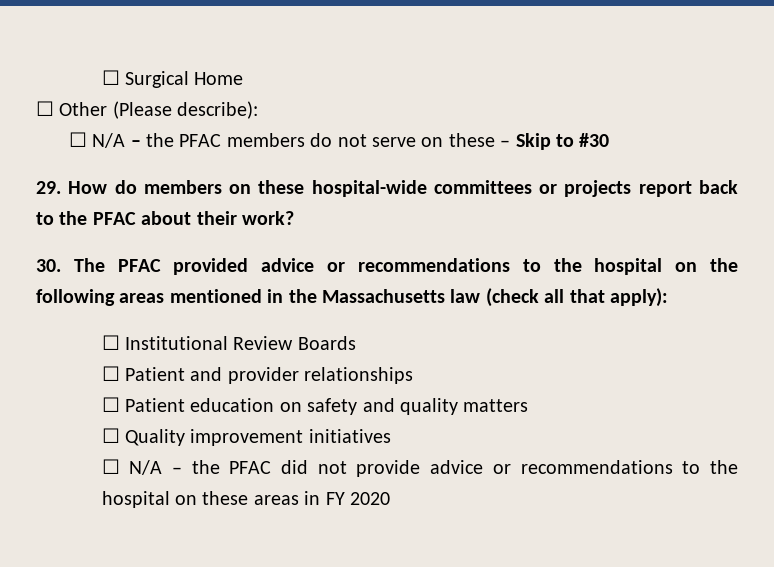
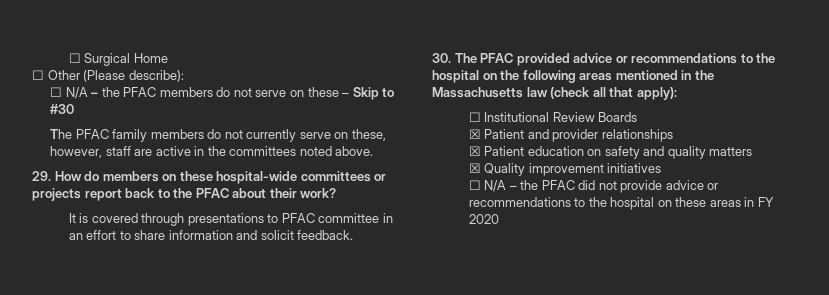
+ The PFAC family members do not currently serve on these, however, staff are active in the committees noted above.
+ It is covered through presentations to PFAC committee in an effort to share information and solicit feedback.
- ☐ Patient and provider relationships
+ ☒ Patient and provider relationships
- ☐ Patient education on safety and quality matters
+ ☒ Patient education on safety and quality matters
- ☐ Quality improvement initiatives
+ ☒ Quality improvement initiatives

